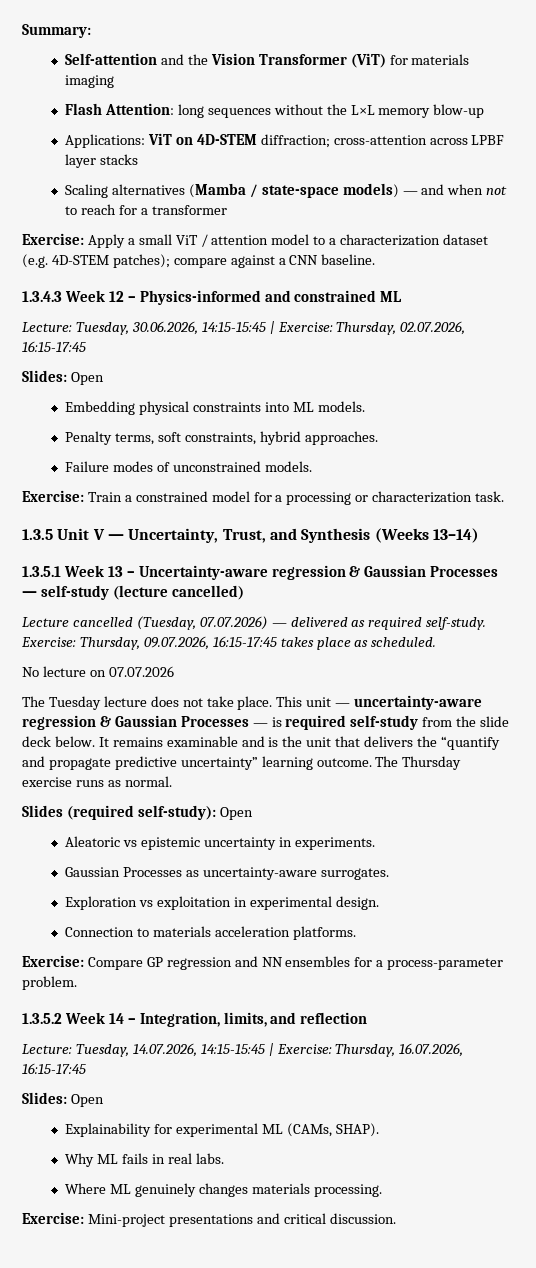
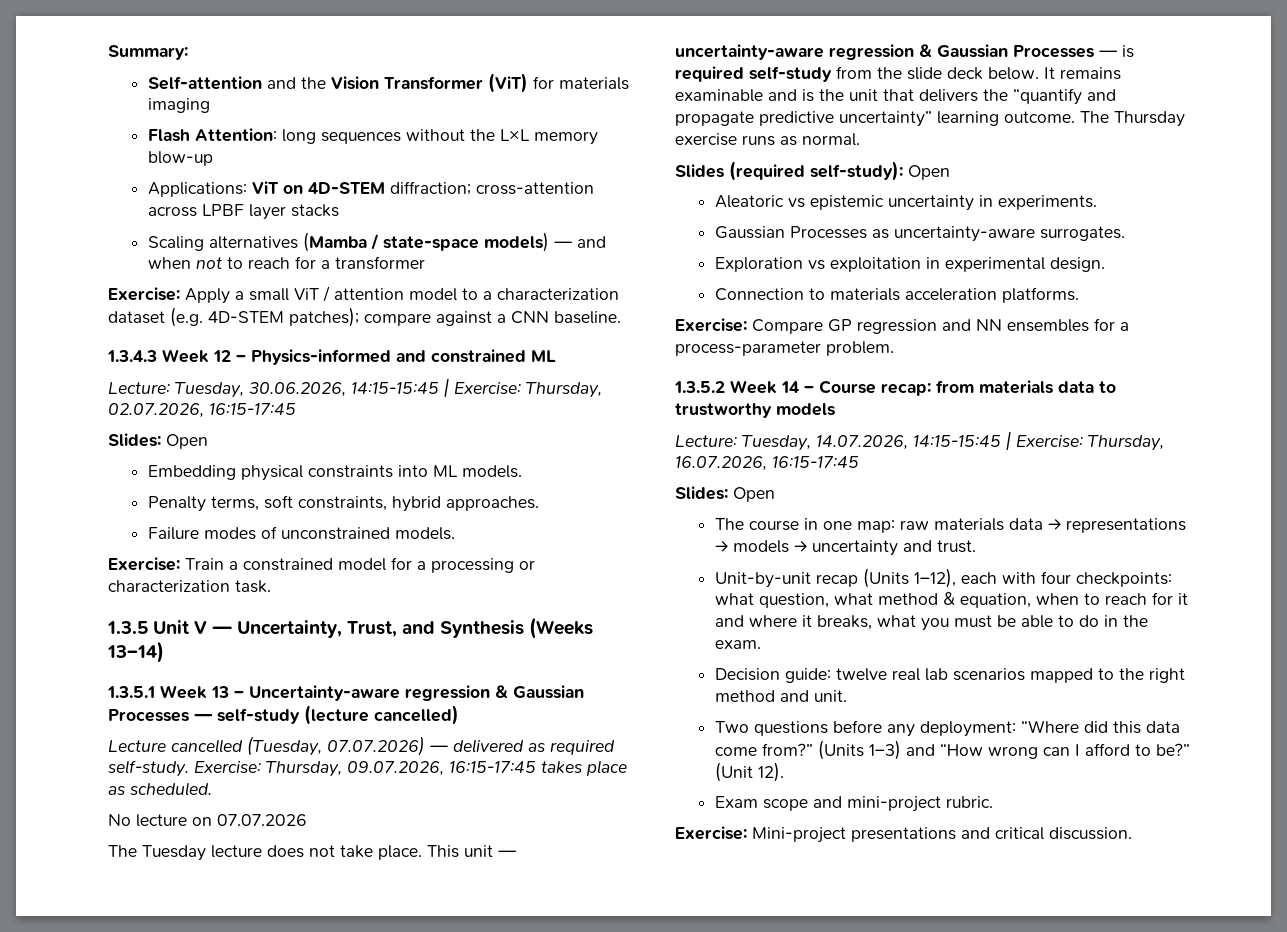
- 1.3.5.2 Week 14 – Integration, limits, and reflection
+ 1.3.5.2 Week 14 – Course recap: from materials data to trustworthy models
- Explainability for experimental ML (CAMs, SHAP).
- Why ML fails in real labs.
- Where ML genuinely changes materials processing.
+ The course in one map: raw materials data → representations → models → uncertainty and trust.
+ Unit-by-unit recap (Units 1–12), each with four checkpoints: what question, what method & equation, when to reach for it and where it breaks, what you must be able to do in the exam.
+ Decision guide: twelve real lab scenarios mapped to the right method and unit.
+ Two questions before any deployment: “Where did this data come from?” (Units 1–3) and “How wrong can I afford to be?” (Unit 12).
+ Exam scope and mini-project rubric.

